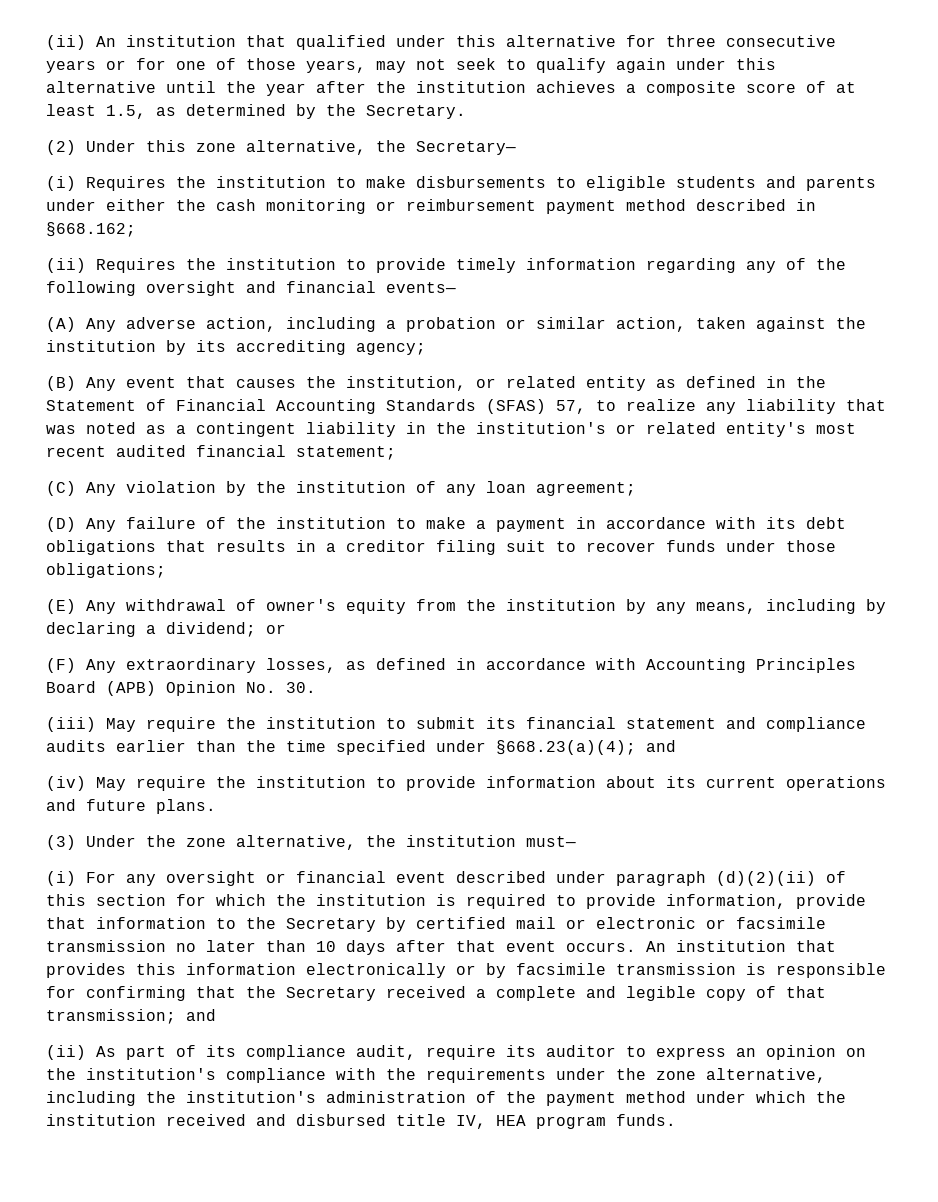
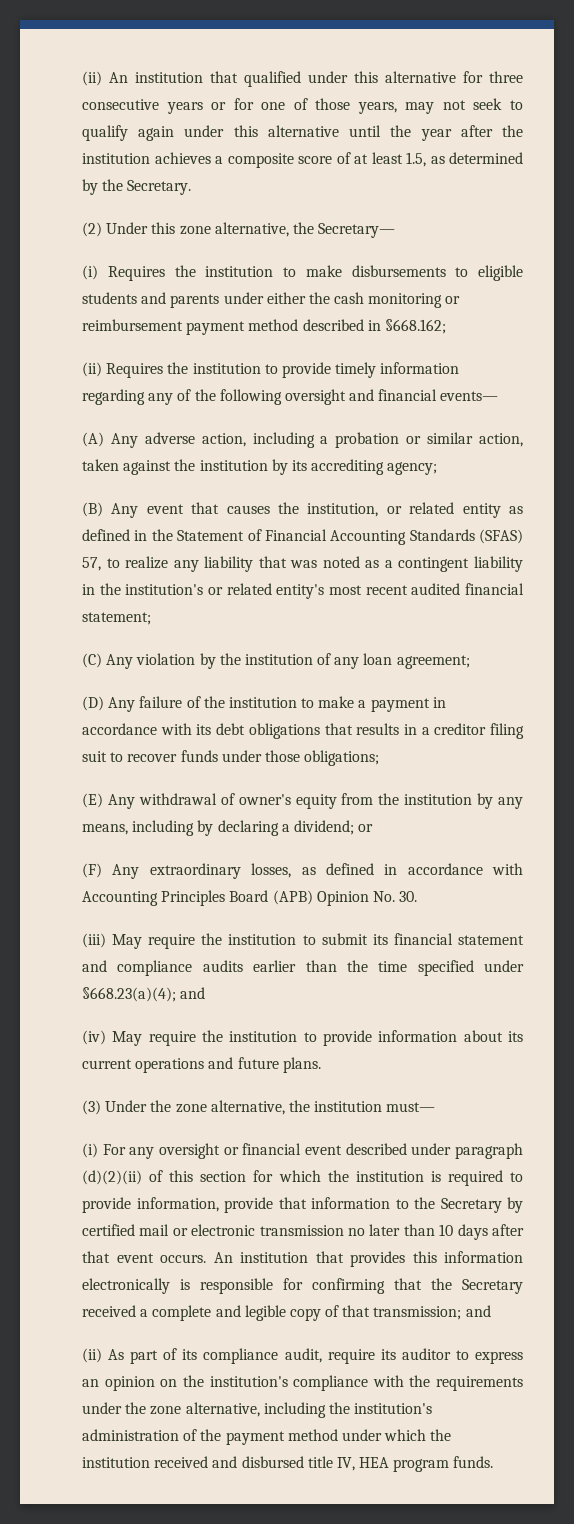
- (i) For any oversight or financial event described under paragraph (d)(2)(ii) of this section for which the institution is required to provide information, provide that information to the Secretary by certified mail or electronic or facsimile transmission no later than 10 days after that event occurs.
+ (i) For any oversight or financial event described under paragraph (d)(2)(ii) of this section for which the institution is required to provide information, provide that information to the Secretary by certified mail or electronic transmission no later than 10 days after that event occurs.
- An institution that provides this information electronically or by facsimile transmission is responsible for confirming that the Secretary received a complete and legible copy of that transmission; and
+ An institution that provides this information electronically is responsible for confirming that the Secretary received a complete and legible copy of that transmission; and

